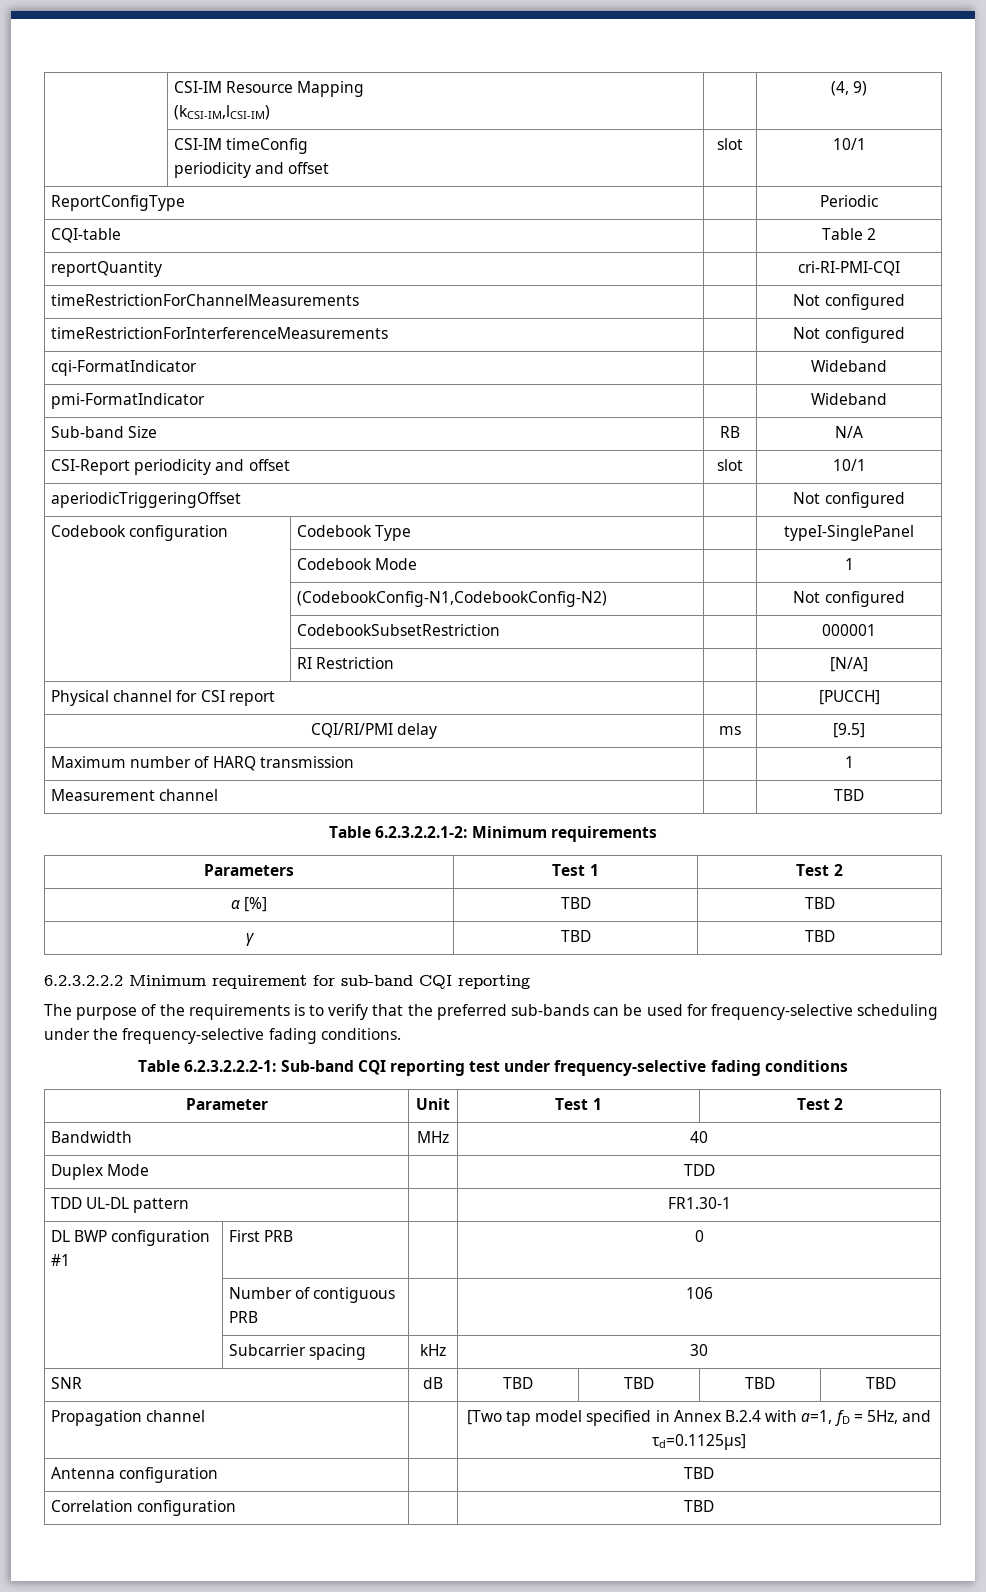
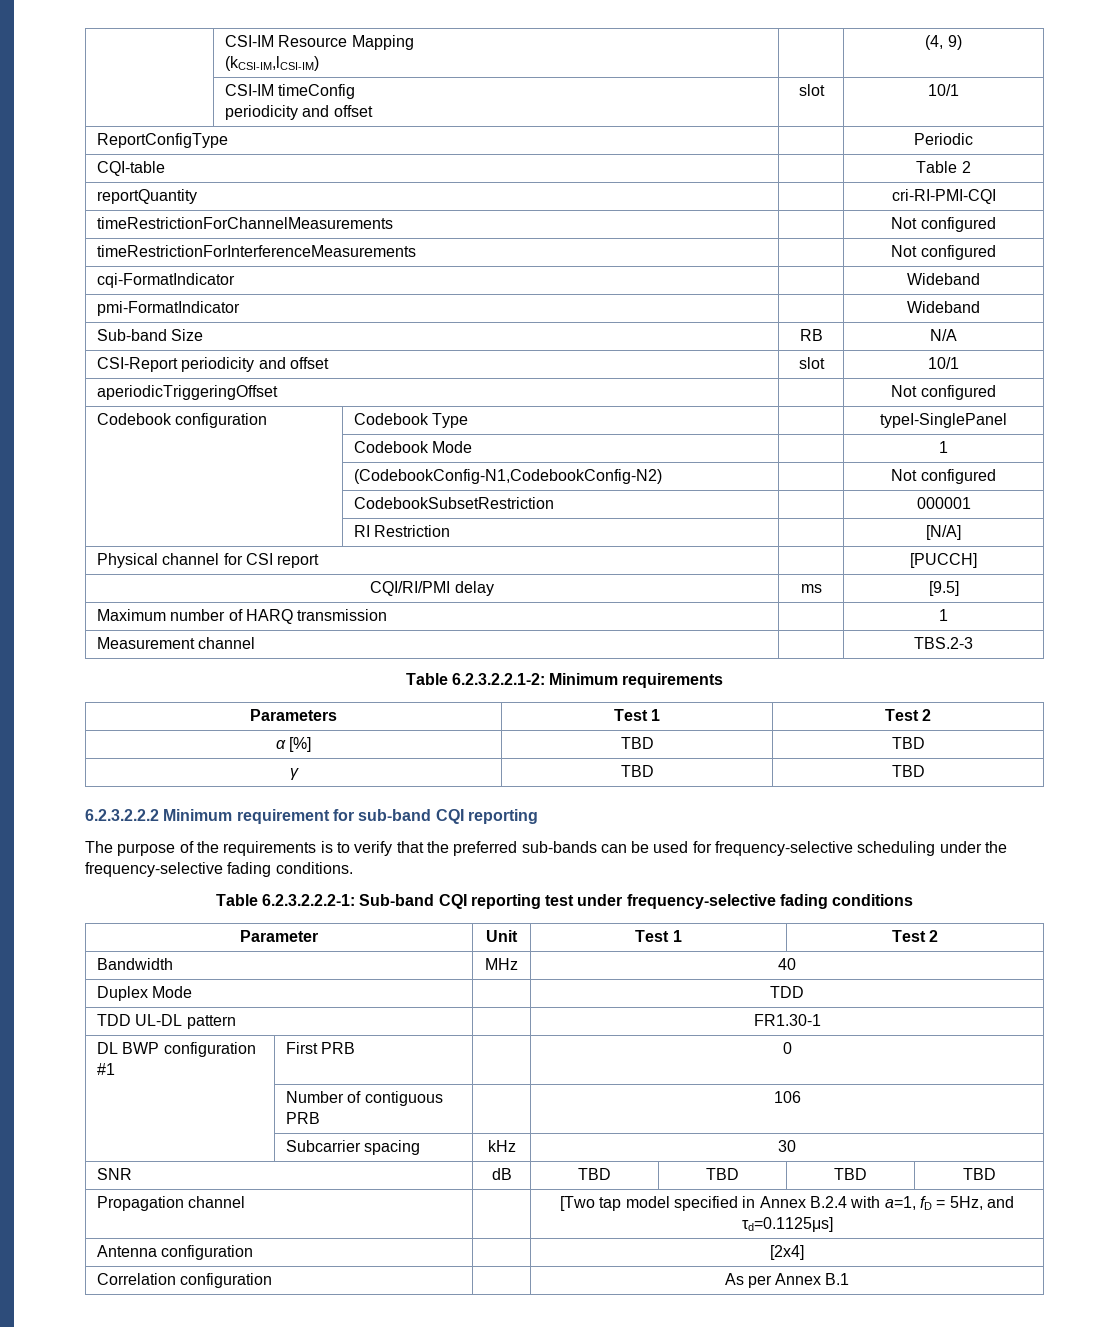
- Measurement channel | | TBD
+ Measurement channel | | TBS.2-3
- Antenna configuration | | TBD
+ Antenna configuration | | [2x4]
- Correlation configuration | | TBD
+ Correlation configuration | | As per Annex B.1

